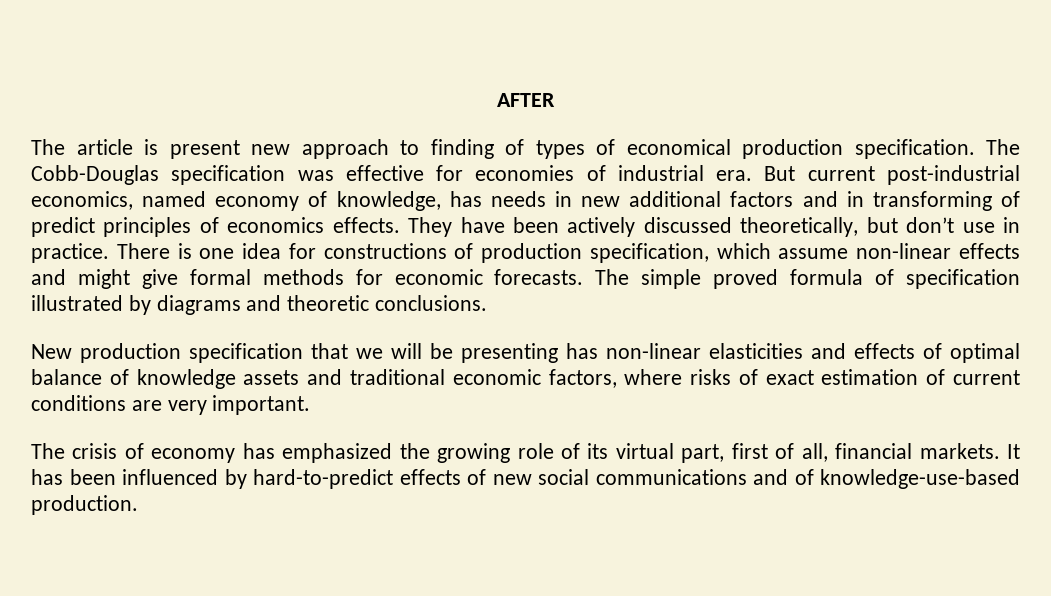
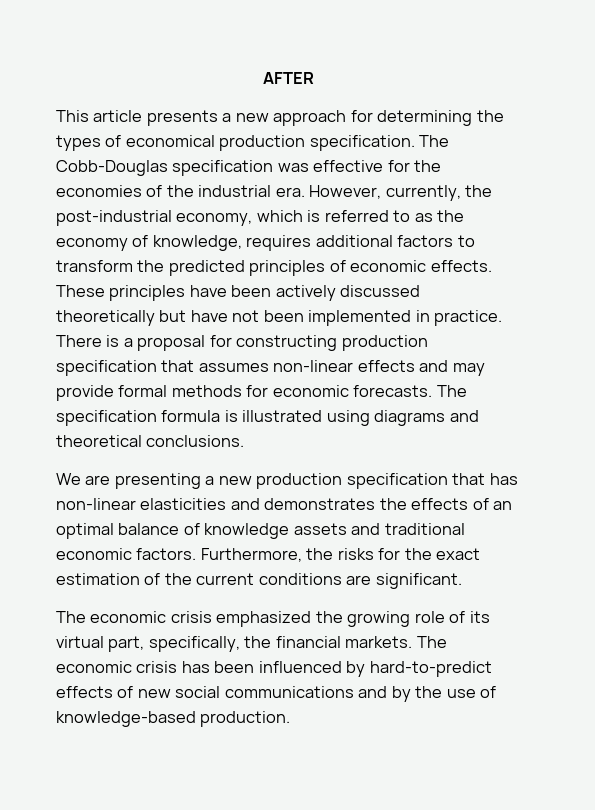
- The article is present new approach to finding of types of economical production specification.
+ This article presents a new approach for determining the types of economical production specification.
- The Cobb-Douglas specification was effective for economies of industrial era.
+ The Cobb-Douglas specification was effective for the economies of the industrial era.
- But current post-industrial economics, named economy of knowledge, has needs in new additional factors and in transforming of predict principles of economics effects. They have been actively discussed theoretically, but don’t use in practice. There is one idea for constructions of production specification, which assume non-linear effects and might give formal methods for economic forecasts.
+ However, currently, the post-industrial economy, which is referred to as the economy of knowledge, requires additional factors to transform the predicted principles of economic effects. These principles have been actively discussed theoretically but have not been implemented in practice. There is a proposal for constructing production specification that assumes non-linear effects and may provide formal methods for economic forecasts.
- The simple proved formula of specification illustrated by diagrams and theoretic conclusions.
+ The specification formula is illustrated using diagrams and theoretical conclusions.
- New production specification that we will be presenting has non-linear elasticities and effects of optimal balance of knowledge assets and traditional economic factors, where risks of exact estimation of current conditions are very important.
- The crisis of economy has emphasized the growing role of its virtual part, first of all, financial markets. It has been influenced by hard-to-predict effects of new social communications and of knowledge-use-based production.
+ We are presenting a new production specification that has non-linear elasticities and demonstrates the effects of an optimal balance of knowledge assets and traditional economic factors. Furthermore, the risks for the exact estimation of the current conditions are significant.
+ The economic crisis emphasized the growing role of its virtual part, specifically, the financial markets. The economic crisis has been influenced by hard-to-predict effects of new social communications and by the use of knowledge-based production.

